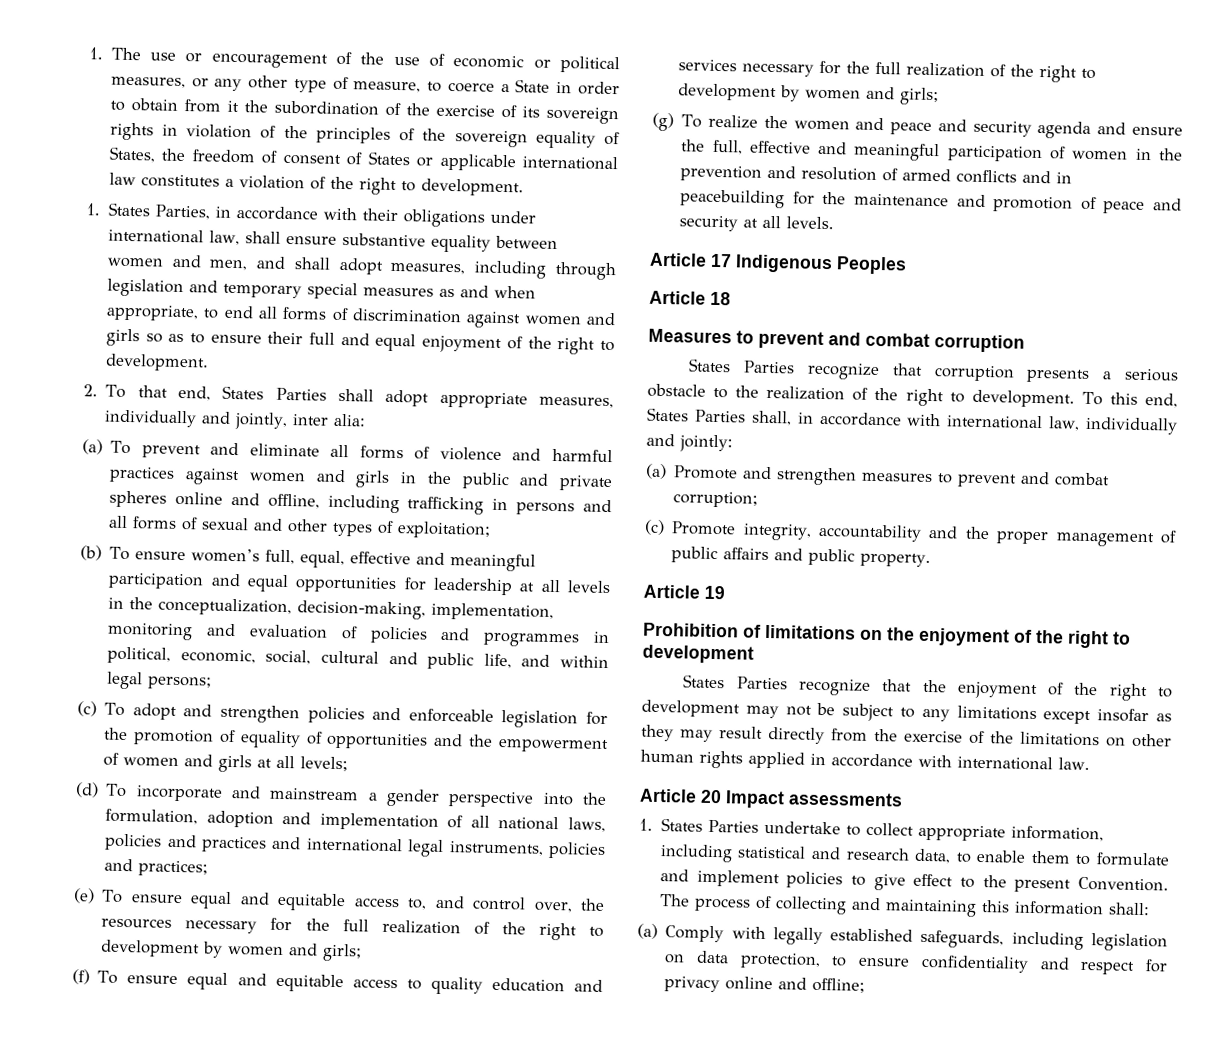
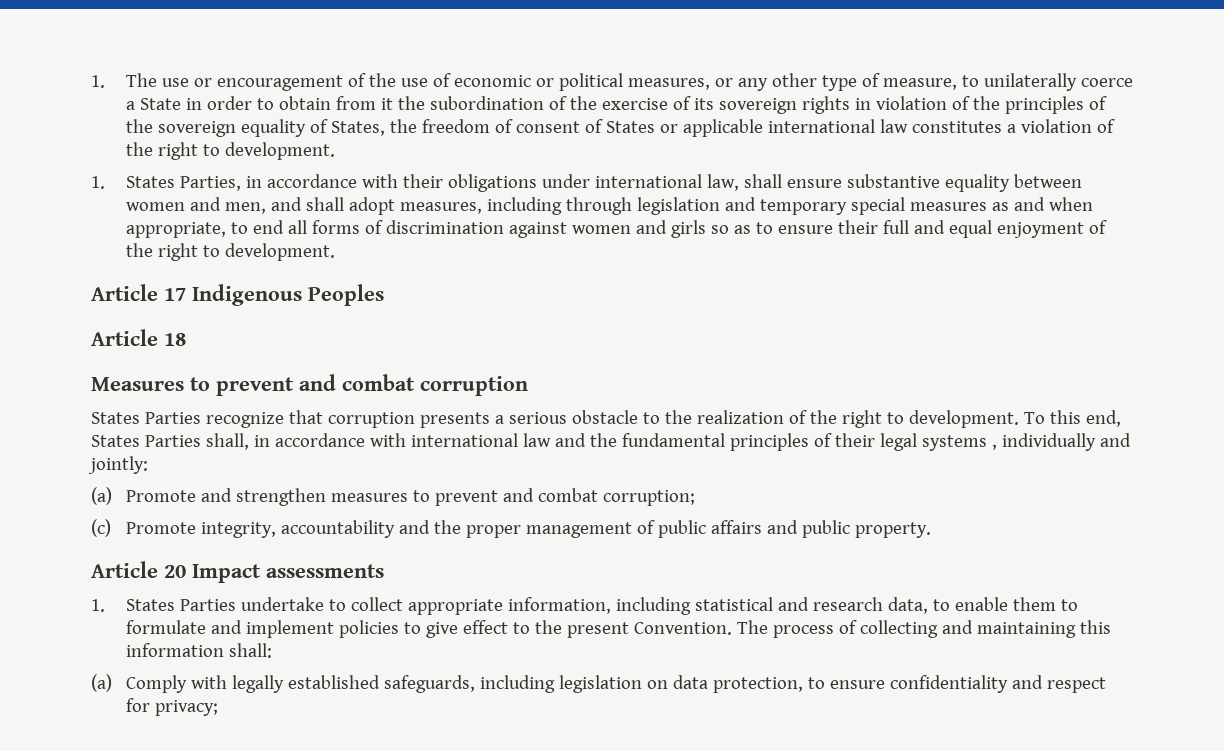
- 1. The use or encouragement of the use of economic or political measures, or any other type of measure, to coerce a State in order to obtain from it the subordination of the exercise of its sovereign rights in violation of the principles of the sovereign equality of States, the freedom of consent of States or applicable international law constitutes a violation of the right to development.
+ 1. The use or encouragement of the use of economic or political measures, or any other type of measure, to unilaterally coerce a State in order to obtain from it the subordination of the exercise of its sovereign rights in violation of the principles of the sovereign equality of States, the freedom of consent of States or applicable international law constitutes a violation of the right to development.
- 2. To that end, States Parties shall adopt appropriate measures, individually and jointly, inter alia:
- (a) To prevent and eliminate all forms of violence and harmful practices against women and girls in the public and private spheres online and offline, including trafficking in persons and all forms of sexual and other types of exploitation;
- (b) To ensure women’s full, equal, effective and meaningful participation and equal opportunities for leadership at all levels in the conceptualization, decision-making, implementation, monitoring and evaluation of policies and programmes in political, economic, social, cultural and public life, and within legal persons;
- (c) To adopt and strengthen policies and enforceable legislation for the promotion of equality of opportunities and the empowerment of women and girls at all levels;
- (d) To incorporate and mainstream a gender perspective into the formulation, adoption and implementation of all national laws, policies and practices and international legal instruments, policies and practices;
- (e) To ensure equal and equitable access to, and control over, the resources necessary for the full realization of the right to development by women and girls;
- (f) To ensure equal and equitable access to quality education and services necessary for the full realization of the right to development by women and girls;
- (g) To realize the women and peace and security agenda and ensure the full, effective and meaningful participation of women in the prevention and resolution of armed conflicts and in peacebuilding for the maintenance and promotion of peace and security at all levels.
- To this end, States Parties shall, in accordance with international law, individually and jointly:
+ To this end, States Parties shall, in accordance with international law and the fundamental principles of their legal systems , individually and jointly:
- Article 19
- Prohibition of limitations on the enjoyment of the right to development
- States Parties recognize that the enjoyment of the right to development may not be subject to any limitations except insofar as they may result directly from the exercise of the limitations on other human rights applied in accordance with international law.
- (a) Comply with legally established safeguards, including legislation on data protection, to ensure confidentiality and respect for privacy online and offline;
+ (a) Comply with legally established safeguards, including legislation on data protection, to ensure confidentiality and respect for privacy;

